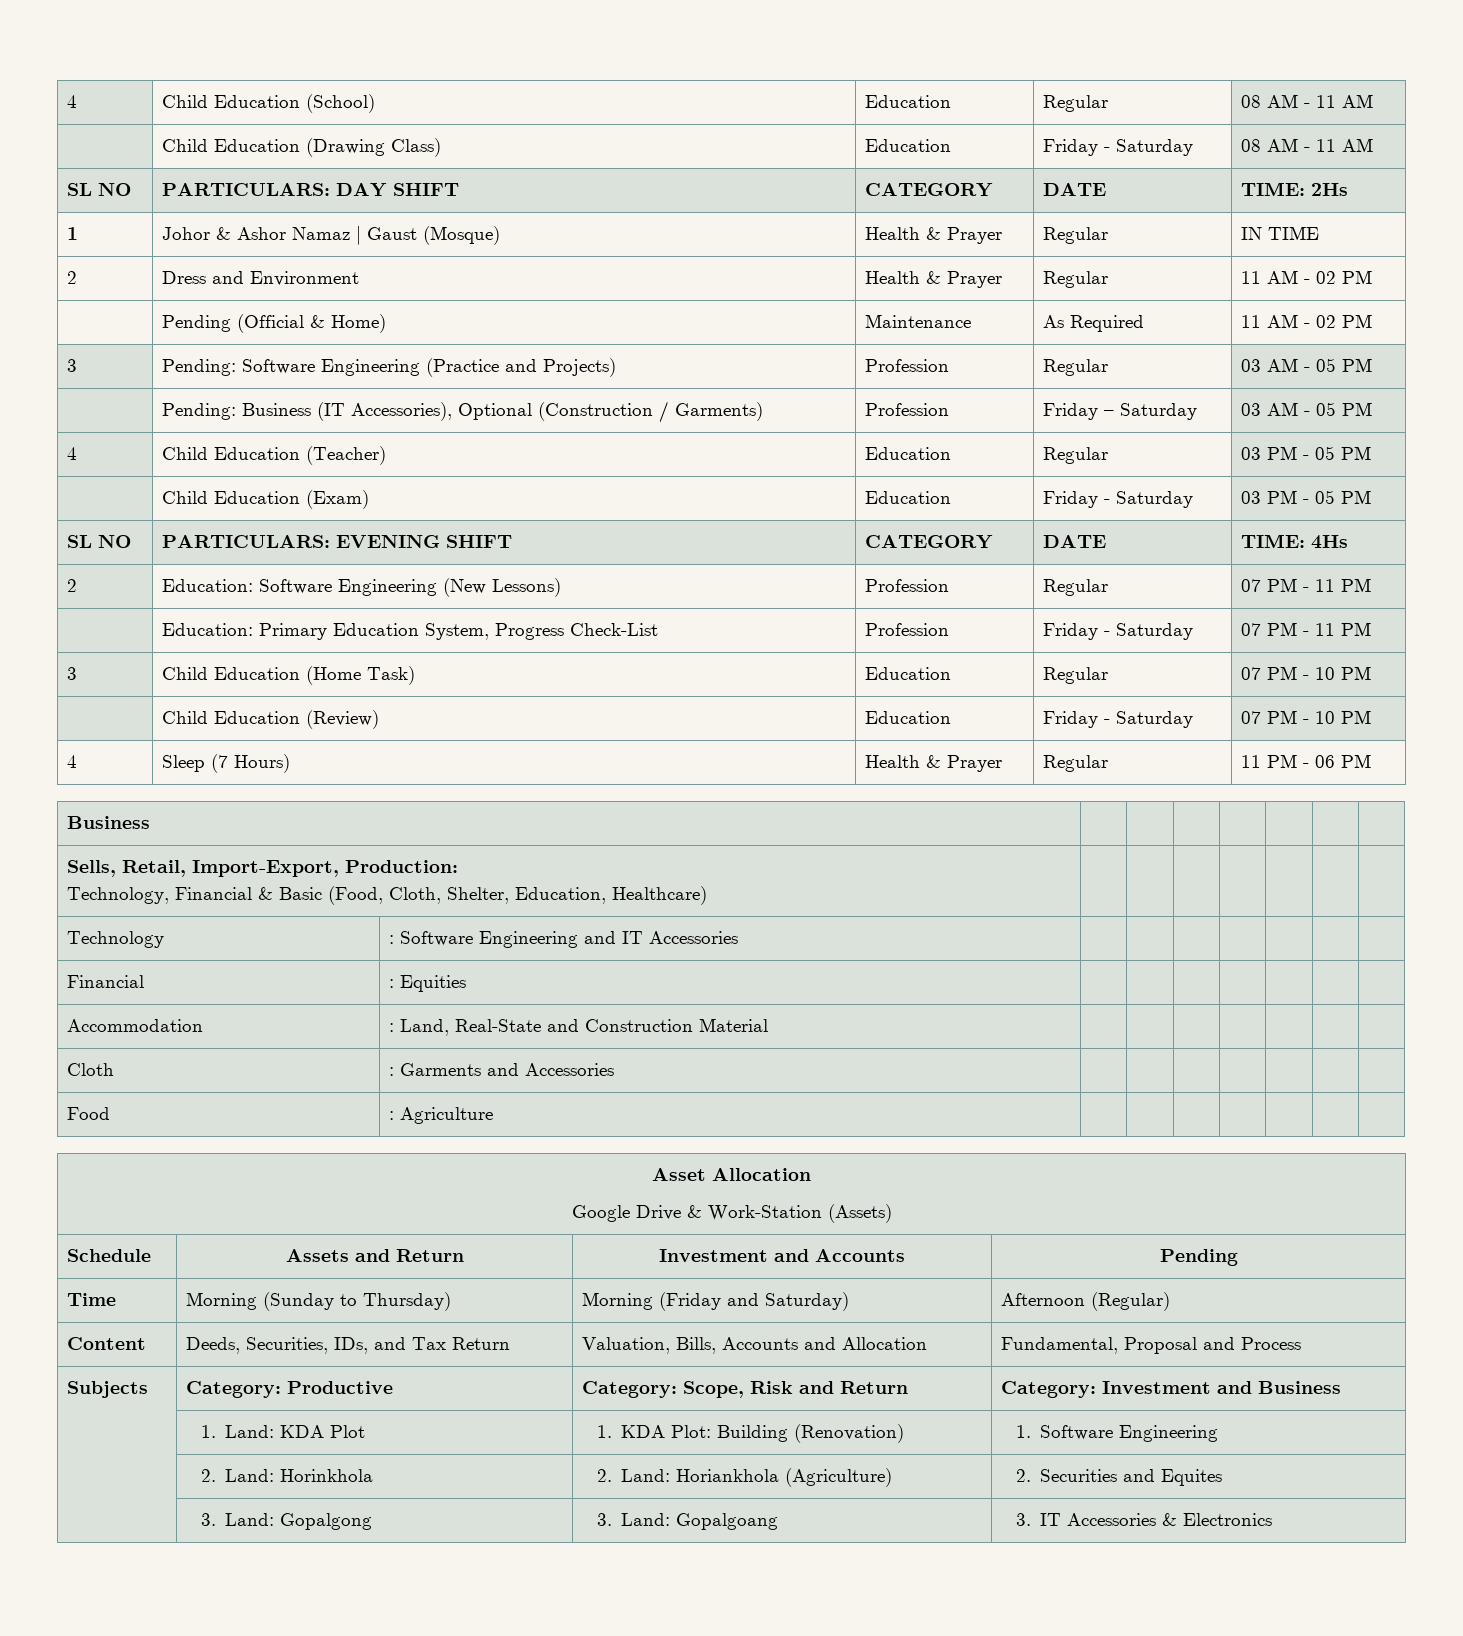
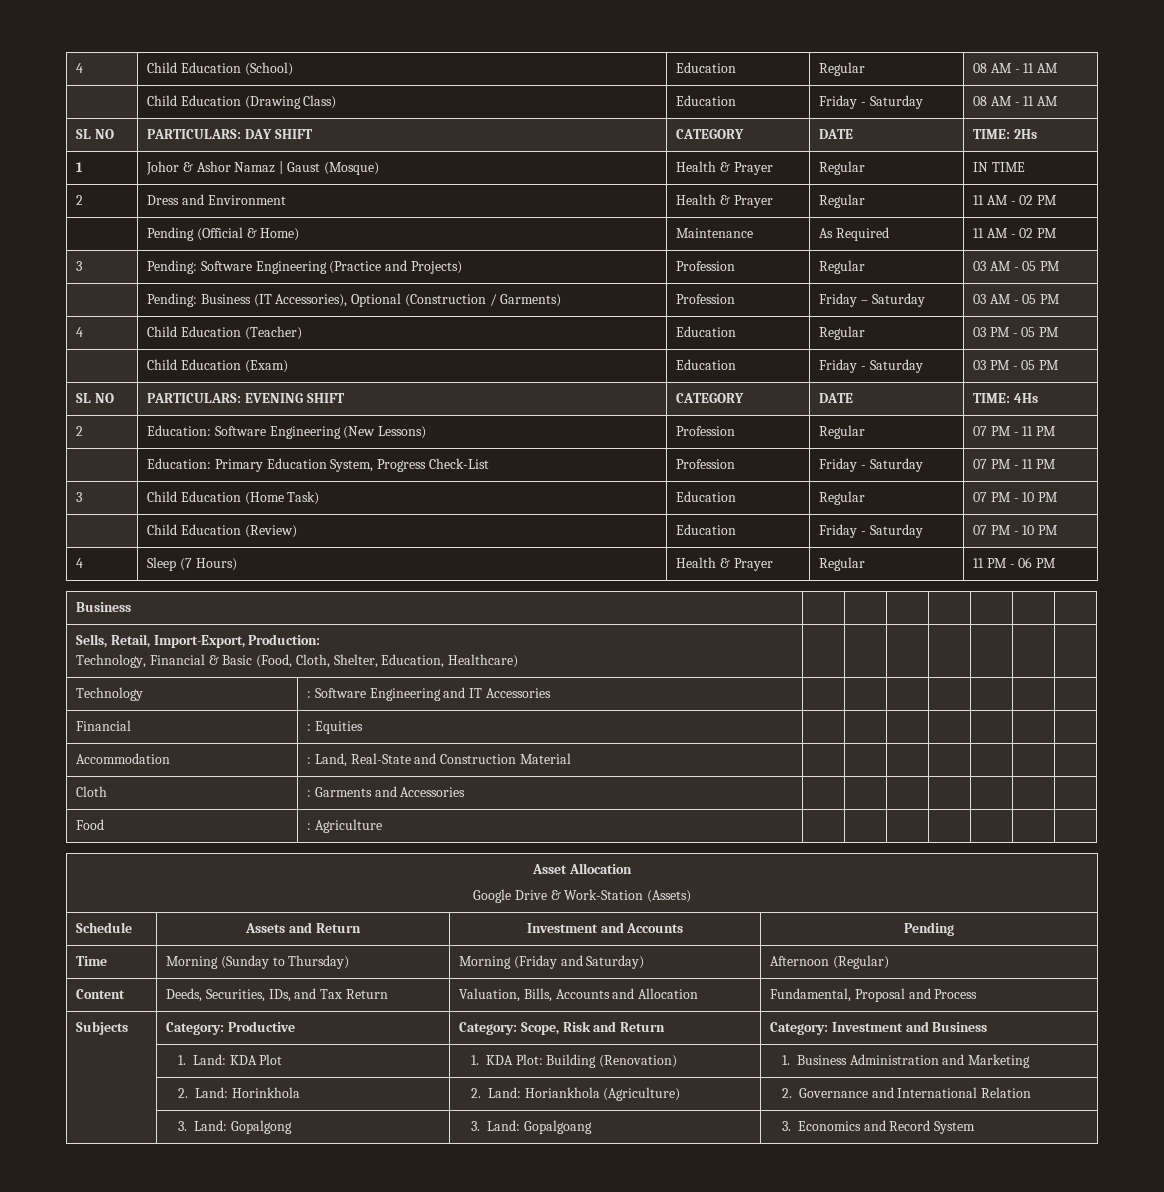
- | 1. Land: KDA Plot | 1. KDA Plot: Building (Renovation) | 1. Software Engineering
+ | 1. Land: KDA Plot | 1. KDA Plot: Building (Renovation) | 1. Business Administration and Marketing
- | 2. Land: Horinkhola | 2. Land: Horiankhola (Agriculture) | 2. Securities and Equites
+ | 2. Land: Horinkhola | 2. Land: Horiankhola (Agriculture) | 2. Governance and International Relation
- | 3. Land: Gopalgong | 3. Land: Gopalgoang | 3. IT Accessories & Electronics
+ | 3. Land: Gopalgong | 3. Land: Gopalgoang | 3. Economics and Record System

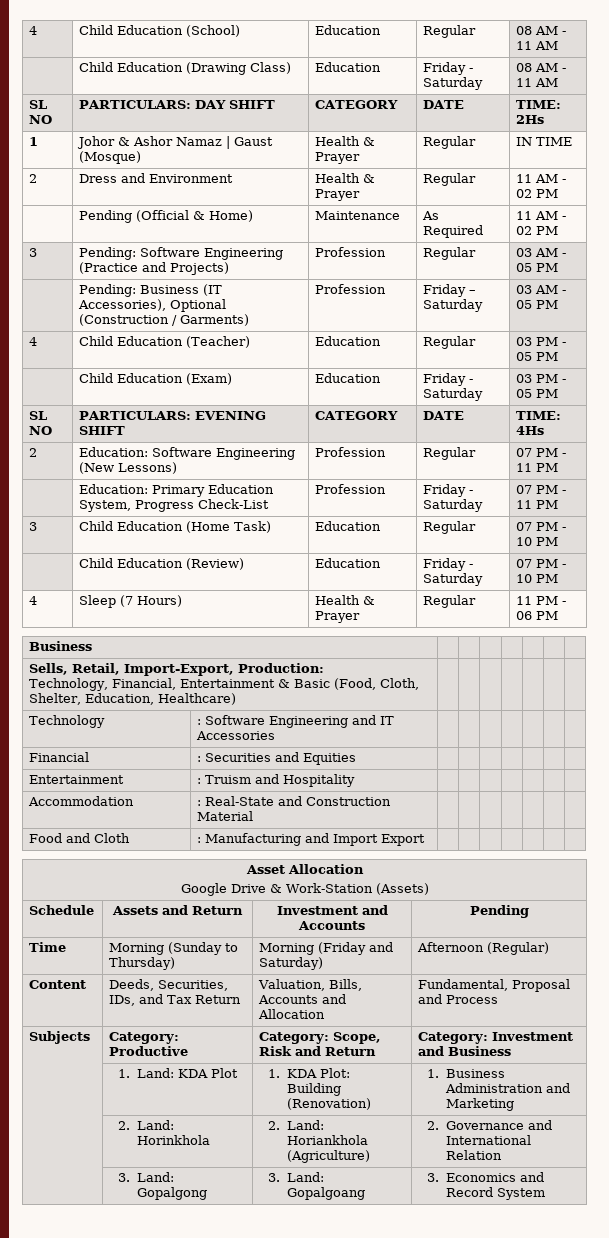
  Sells, Retail, Import-Export, Production:
- Technology, Financial & Basic (Food, Cloth, Shelter, Education, Healthcare) | | | | | | |
+ Technology, Financial, Entertainment & Basic (Food, Cloth, Shelter, Education, Healthcare) | | | | | | |
- Financial | : Equities | | | | | | |
+ Financial | : Securities and Equities | | | | | | |
+ Entertainment | : Truism and Hospitality | | | | | | |
- Accommodation | : Land, Real-State and Construction Material | | | | | | |
+ Accommodation | : Real-State and Construction Material | | | | | | |
- Cloth | : Garments and Accessories | | | | | | |
- Food | : Agriculture | | | | | | |
+ Food and Cloth | : Manufacturing and Import Export | | | | | | |

